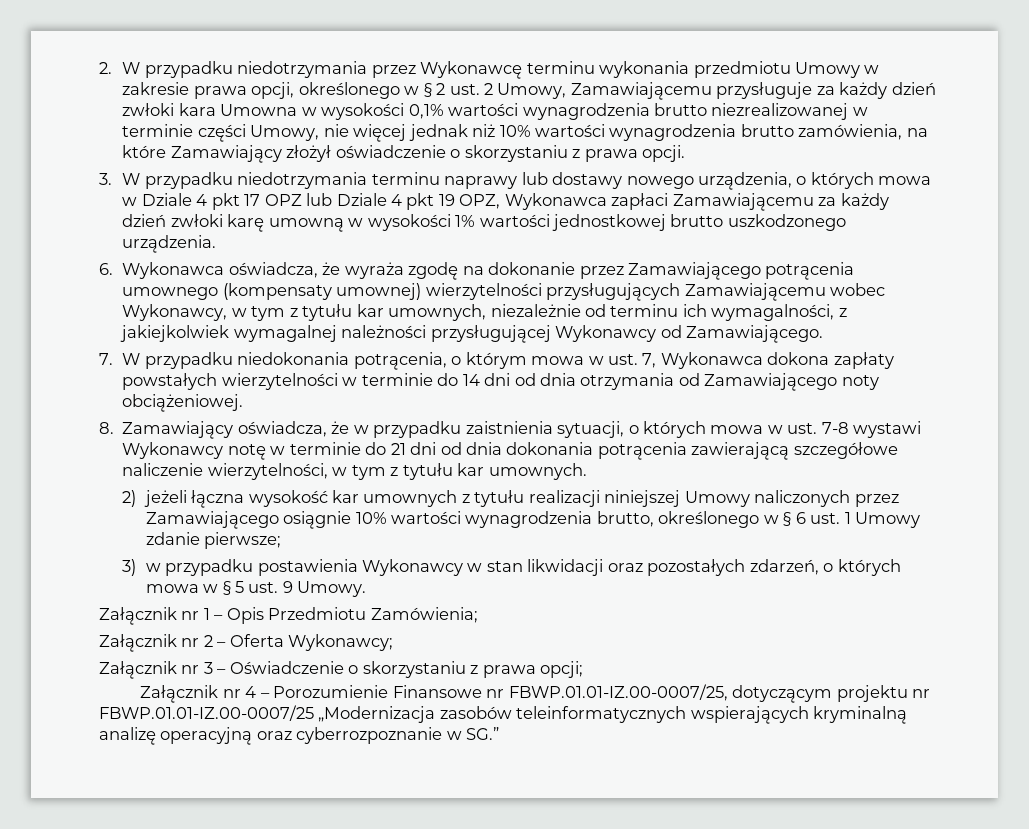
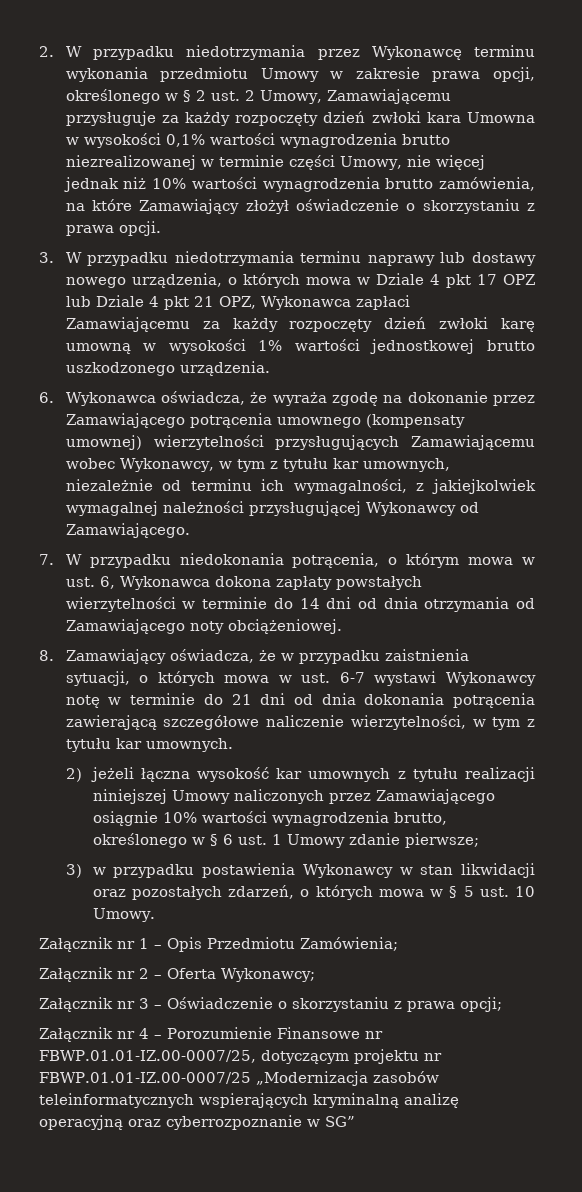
- 2. W przypadku niedotrzymania przez Wykonawcę terminu wykonania przedmiotu Umowy w zakresie prawa opcji, określonego w § 2 ust. 2 Umowy, Zamawiającemu przysługuje za każdy dzień zwłoki kara Umowna w wysokości 0,1% wartości wynagrodzenia brutto niezrealizowanej w terminie części Umowy, nie więcej jednak niż 10% wartości wynagrodzenia brutto zamówienia, na które Zamawiający złożył oświadczenie o skorzystaniu z prawa opcji.
+ 2. W przypadku niedotrzymania przez Wykonawcę terminu wykonania przedmiotu Umowy w zakresie prawa opcji, określonego w § 2 ust. 2 Umowy, Zamawiającemu przysługuje za każdy rozpoczęty dzień zwłoki kara Umowna w wysokości 0,1% wartości wynagrodzenia brutto niezrealizowanej w terminie części Umowy, nie więcej jednak niż 10% wartości wynagrodzenia brutto zamówienia, na które Zamawiający złożył oświadczenie o skorzystaniu z prawa opcji.
- 3. W przypadku niedotrzymania terminu naprawy lub dostawy nowego urządzenia, o których mowa w Dziale 4 pkt 17 OPZ lub Dziale 4 pkt 19 OPZ, Wykonawca zapłaci Zamawiającemu za każdy dzień zwłoki karę umowną w wysokości 1% wartości jednostkowej brutto uszkodzonego urządzenia.
+ 3. W przypadku niedotrzymania terminu naprawy lub dostawy nowego urządzenia, o których mowa w Dziale 4 pkt 17 OPZ lub Dziale 4 pkt 21 OPZ, Wykonawca zapłaci Zamawiającemu za każdy rozpoczęty dzień zwłoki karę umowną w wysokości 1% wartości jednostkowej brutto uszkodzonego urządzenia.
- 7. W przypadku niedokonania potrącenia, o którym mowa w ust. 7, Wykonawca dokona zapłaty powstałych wierzytelności w terminie do 14 dni od dnia otrzymania od Zamawiającego noty obciążeniowej.
+ 7. W przypadku niedokonania potrącenia, o którym mowa w ust. 6, Wykonawca dokona zapłaty powstałych wierzytelności w terminie do 14 dni od dnia otrzymania od Zamawiającego noty obciążeniowej.
- 8. Zamawiający oświadcza, że w przypadku zaistnienia sytuacji, o których mowa w ust. 7-8 wystawi Wykonawcy notę w terminie do 21 dni od dnia dokonania potrącenia zawierającą szczegółowe naliczenie wierzytelności, w tym z tytułu kar umownych.
+ 8. Zamawiający oświadcza, że w przypadku zaistnienia sytuacji, o których mowa w ust. 6-7 wystawi Wykonawcy notę w terminie do 21 dni od dnia dokonania potrącenia zawierającą szczegółowe naliczenie wierzytelności, w tym z tytułu kar umownych.
- 3) w przypadku postawienia Wykonawcy w stan likwidacji oraz pozostałych zdarzeń, o których mowa w § 5 ust. 9 Umowy.
+ 3) w przypadku postawienia Wykonawcy w stan likwidacji oraz pozostałych zdarzeń, o których mowa w § 5 ust. 10 Umowy.
- Załącznik nr 4 – Porozumienie Finansowe nr FBWP.01.01-IZ.00-0007/25, dotyczącym projektu nr FBWP.01.01-IZ.00-0007/25 „Modernizacja zasobów teleinformatycznych wspierających kryminalną analizę operacyjną oraz cyberrozpoznanie w SG.”
+ Załącznik nr 4 – Porozumienie Finansowe nr FBWP.01.01-IZ.00-0007/25, dotyczącym projektu nr FBWP.01.01-IZ.00-0007/25 „Modernizacja zasobów teleinformatycznych wspierających kryminalną analizę operacyjną oraz cyberrozpoznanie w SG”

